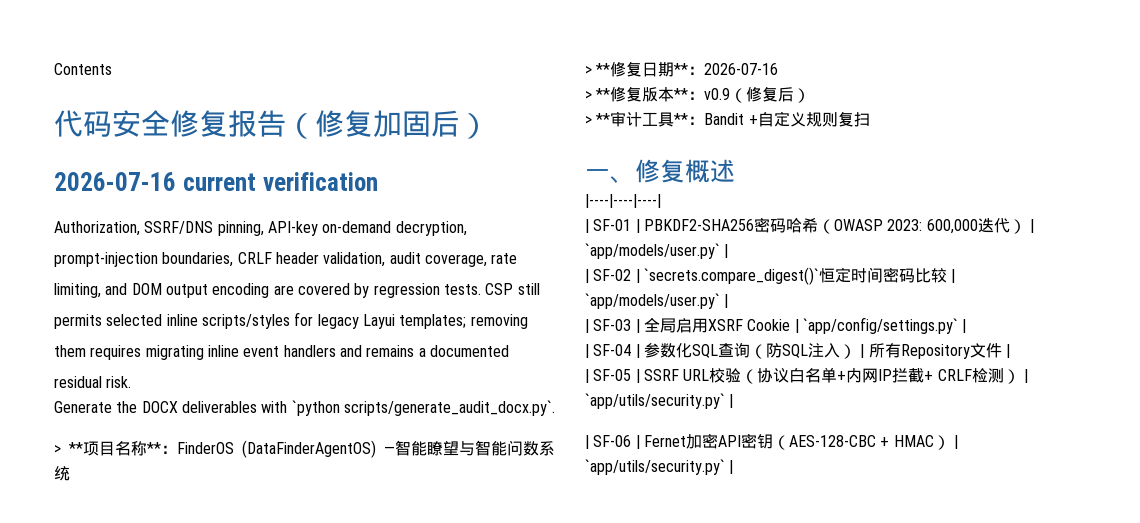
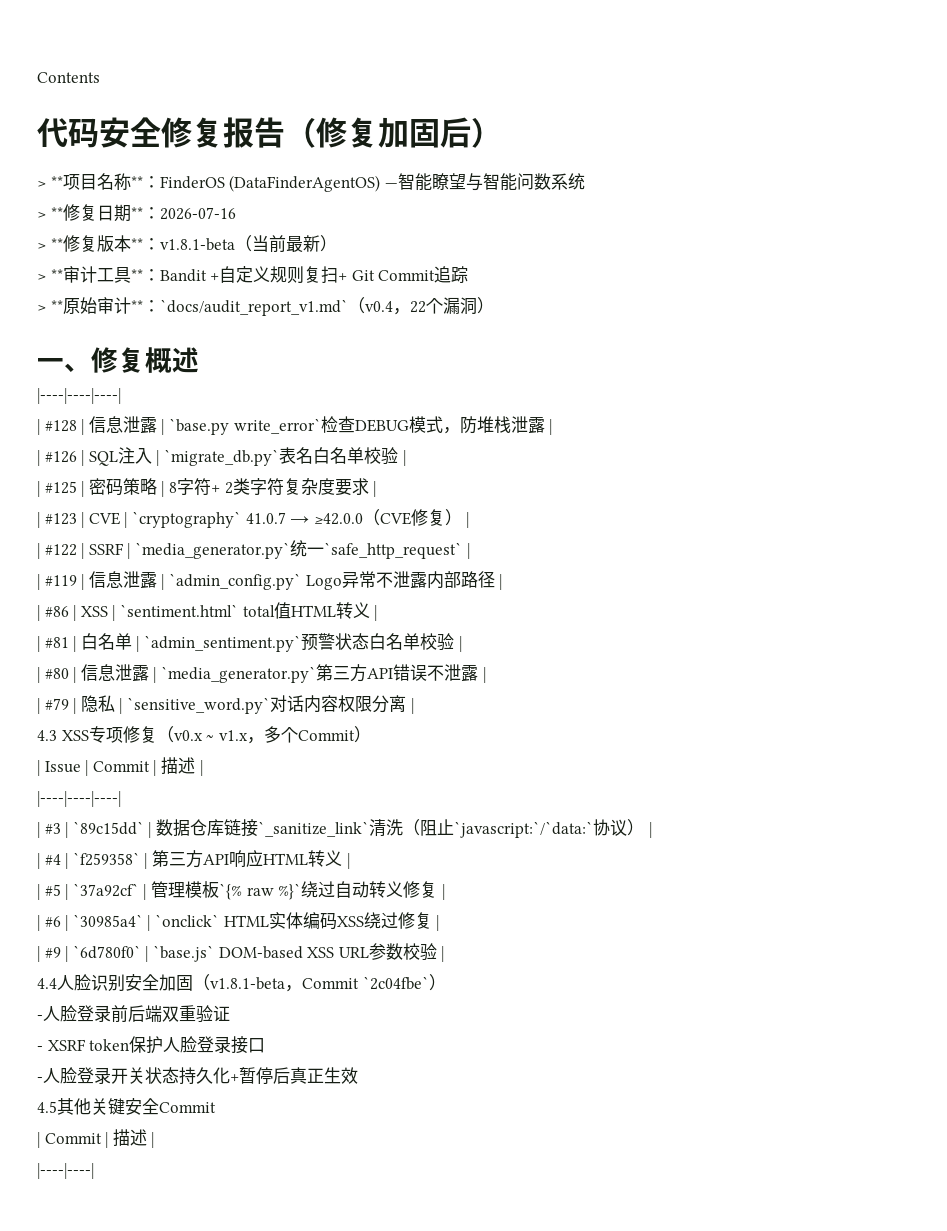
- 2026-07-16 current verification
- Authorization, SSRF/DNS pinning, API-key on-demand decryption,
- prompt-injection boundaries, CRLF header validation, audit coverage, rate
- limiting, and DOM output encoding are covered by regression tests. CSP still
- permits selected inline scripts/styles for legacy Layui templates; removing
- them requires migrating inline event handlers and remains a documented
- residual risk.
- Generate the DOCX deliverables with `python scripts/generate_audit_docx.py`.
- > **修复版本**：v0.9（修复后）
+ > **修复版本**：v1.8.1-beta（当前最新）
- > **审计工具**：Bandit +自定义规则复扫
+ > **审计工具**：Bandit +自定义规则复扫+ Git Commit追踪
+ > **原始审计**：`docs/audit_report_v1.md`（v0.4，22个漏洞）
- | SF-01 | PBKDF2-SHA256密码哈希（OWASP 2023: 600,000迭代） | `app/models/user.py` |
- | SF-02 | `secrets.compare_digest()`恒定时间密码比较 | `app/models/user.py` |
- | SF-03 | 全局启用XSRF Cookie | `app/config/settings.py` |
- | SF-04 | 参数化SQL查询（防SQL注入） | 所有Repository文件 |
- | SF-05 | SSRF URL校验（协议白名单+内网IP拦截+ CRLF检测） | `app/utils/security.py` |
- | SF-06 | Fernet加密API密钥（AES-128-CBC + HMAC） | `app/utils/security.py` |
+ | #128 | 信息泄露 | `base.py write_error`检查DEBUG模式，防堆栈泄露 |
+ | #126 | SQL注入 | `migrate_db.py`表名白名单校验 |
+ | #125 | 密码策略 | 8字符+ 2类字符复杂度要求 |
+ | #123 | CVE | `cryptography` 41.0.7 → ≥42.0.0（CVE修复） |
+ | #122 | SSRF | `media_generator.py`统一`safe_http_request` |
+ | #119 | 信息泄露 | `admin_config.py` Logo异常不泄露内部路径 |
+ | #86 | XSS | `sentiment.html` total值HTML转义 |
+ | #81 | 白名单 | `admin_sentiment.py`预警状态白名单校验 |
+ | #80 | 信息泄露 | `media_generator.py`第三方API错误不泄露 |
+ | #79 | 隐私 | `sensitive_word.py`对话内容权限分离 |
+ 4.3 XSS专项修复（v0.x ~ v1.x，多个Commit）
+ | Issue | Commit | 描述 |
+ |----|----|----|
+ | #3 | `89c15dd` | 数据仓库链接`_sanitize_link`清洗（阻止`javascript:`/`data:`协议） |
+ | #4 | `f259358` | 第三方API响应HTML转义 |
+ | #5 | `37a92cf` | 管理模板`{% raw %}`绕过自动转义修复 |
+ | #6 | `30985a4` | `onclick` HTML实体编码XSS绕过修复 |
+ | #9 | `6d780f0` | `base.js` DOM-based XSS URL参数校验 |
+ 4.4人脸识别安全加固（v1.8.1-beta，Commit `2c04fbe`）
+ -人脸登录前后端双重验证
+ - XSRF token保护人脸登录接口
+ -人脸登录开关状态持久化+暂停后真正生效
+ 4.5其他关键安全Commit
+ | Commit | 描述 |
+ |----|----|

